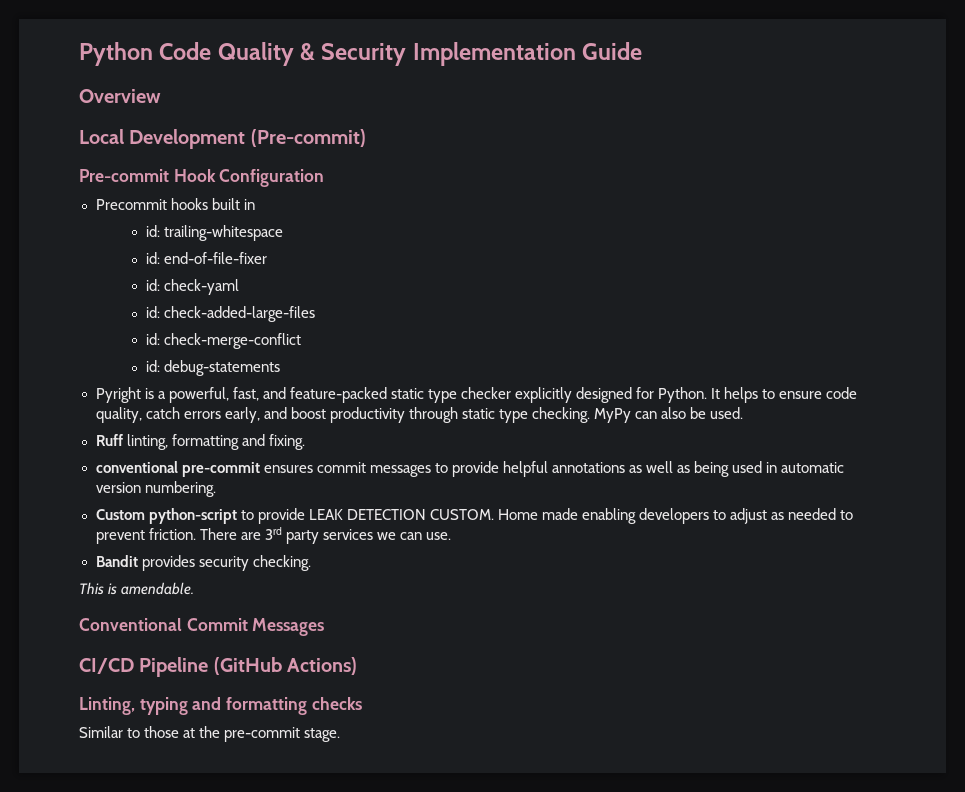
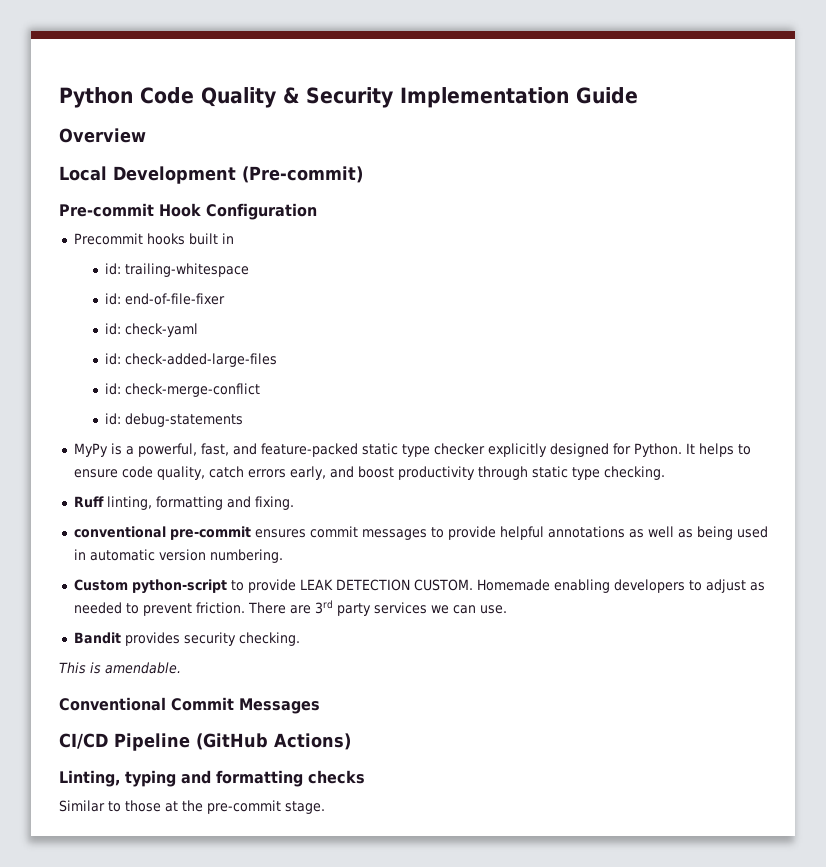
- Pyright is a powerful, fast, and feature-packed static type checker explicitly designed for Python.
+ MyPy is a powerful, fast, and feature-packed static type checker explicitly designed for Python.
- MyPy can also be used.
- Home made enabling developers to adjust as needed to prevent friction.
+ Homemade enabling developers to adjust as needed to prevent friction.

